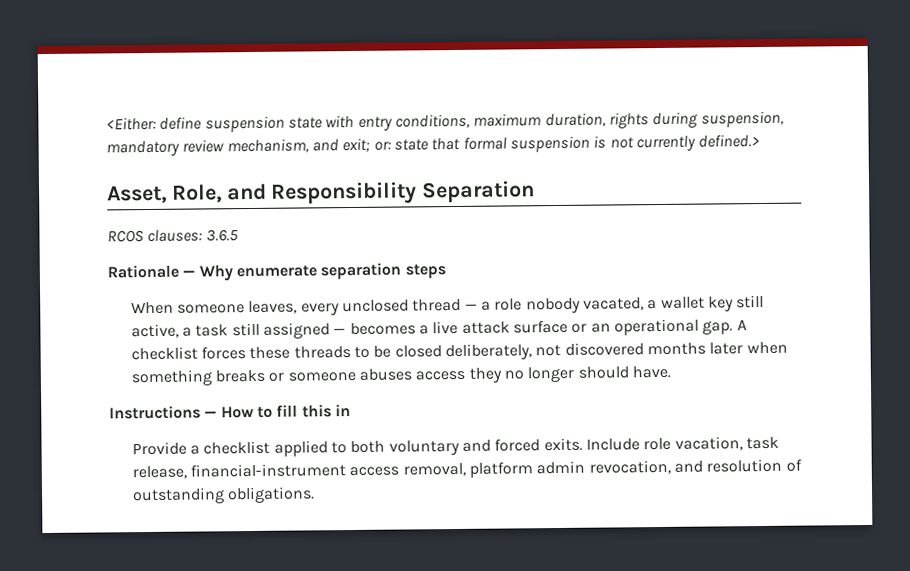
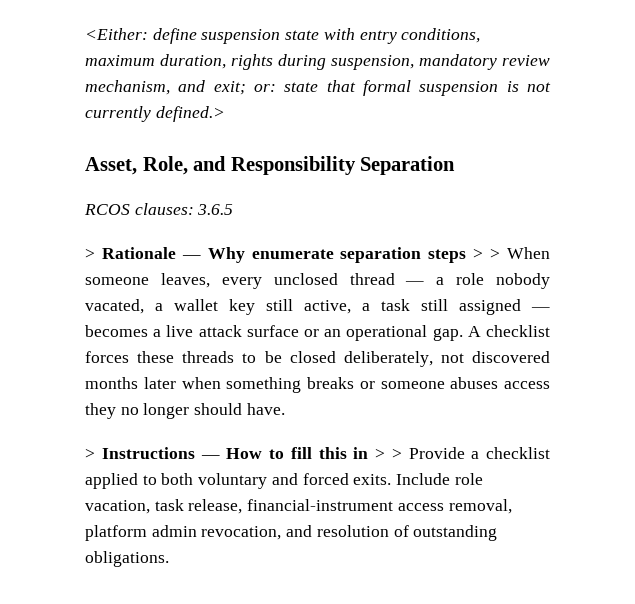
- Rationale — Why enumerate separation steps
- When someone leaves, every unclosed thread — a role nobody vacated, a wallet key still active, a task still assigned — becomes a live attack surface or an operational gap.
+ > Rationale — Why enumerate separation steps > > When someone leaves, every unclosed thread — a role nobody vacated, a wallet key still active, a task still assigned — becomes a live attack surface or an operational gap.
- Instructions — How to fill this in
- Provide a checklist applied to both voluntary and forced exits.
+ > Instructions — How to fill this in > > Provide a checklist applied to both voluntary and forced exits.

